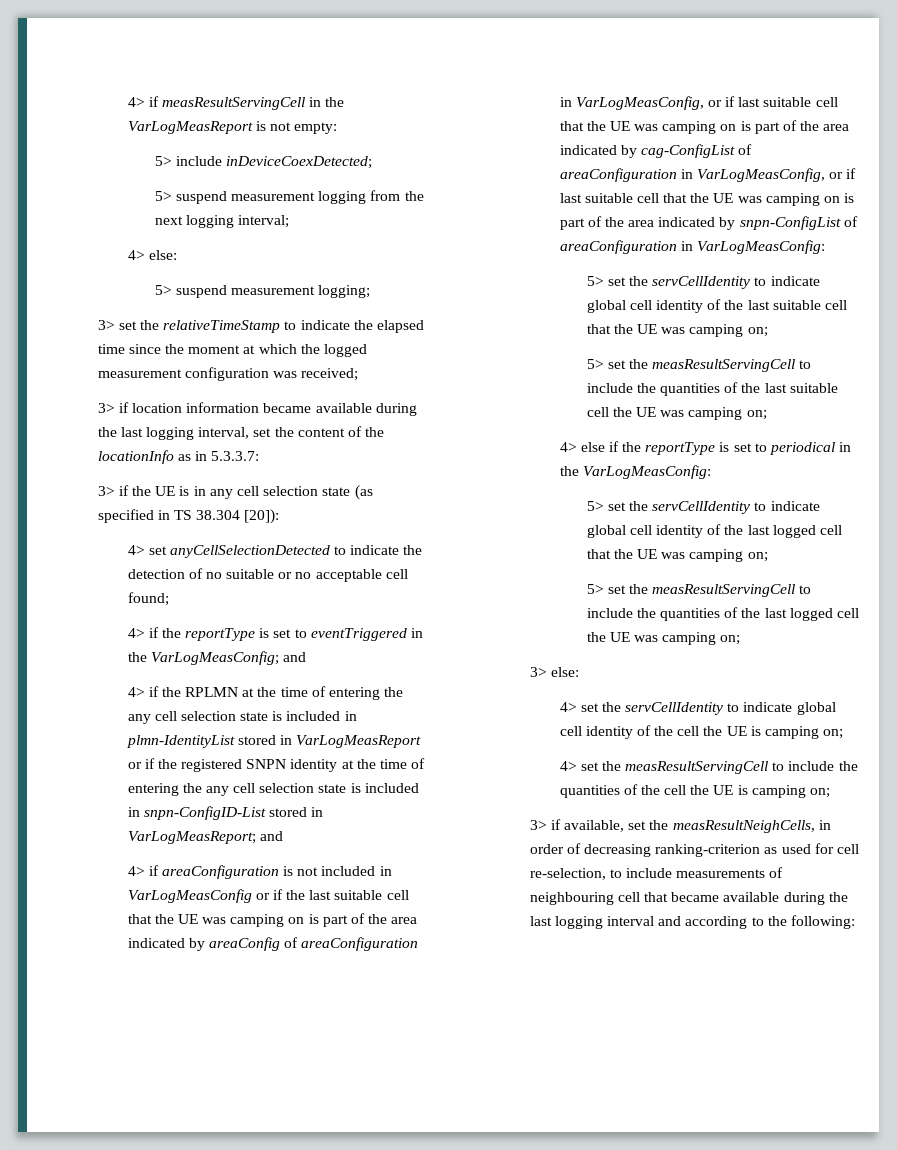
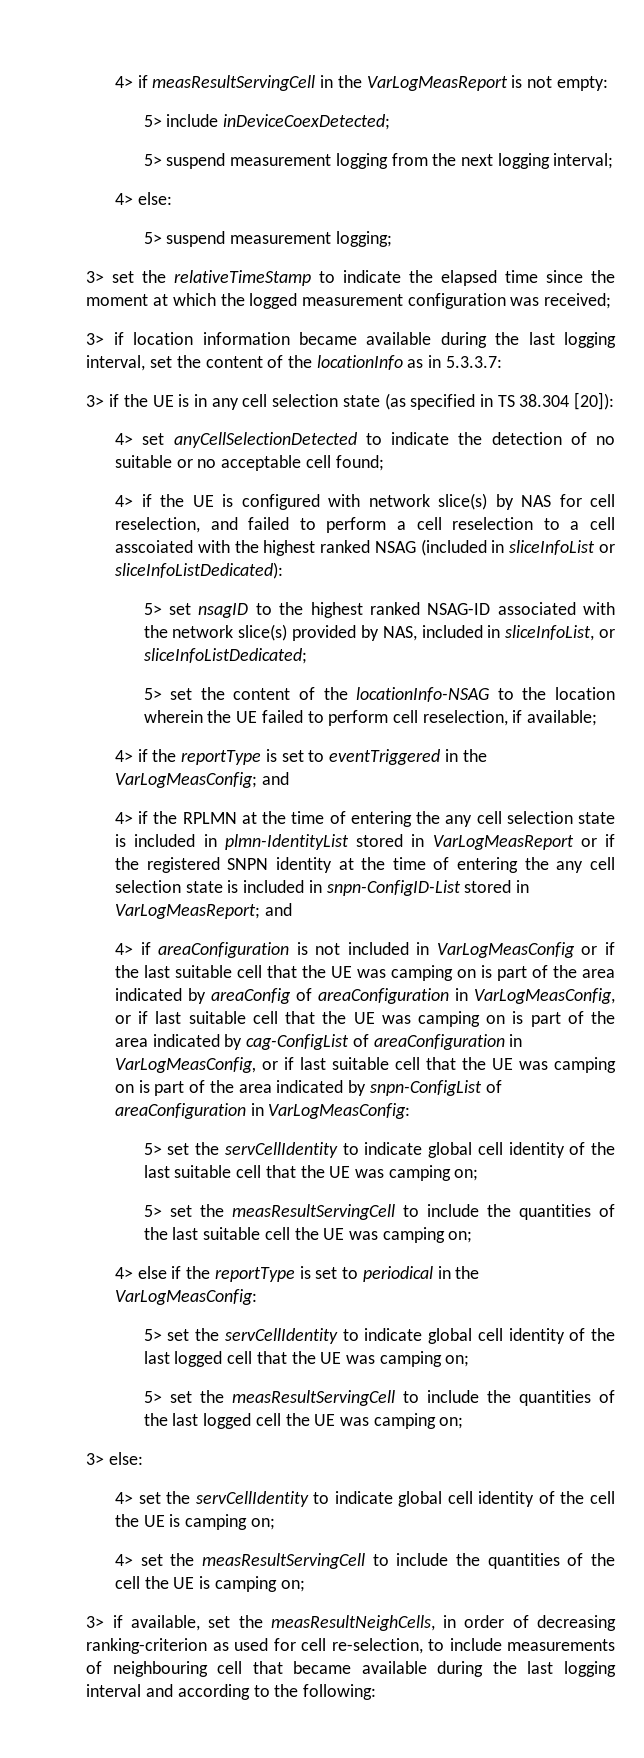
+ 4> if the UE is configured with network slice(s) by NAS for cell reselection, and failed to perform a cell reselection to a cell asscoiated with the highest ranked NSAG (included in sliceInfoList or sliceInfoListDedicated):
+ 5> set nsagID to the highest ranked NSAG-ID associated with the network slice(s) provided by NAS, included in sliceInfoList, or sliceInfoListDedicated;
+ 5> set the content of the locationInfo-NSAG to the location wherein the UE failed to perform cell reselection, if available;

